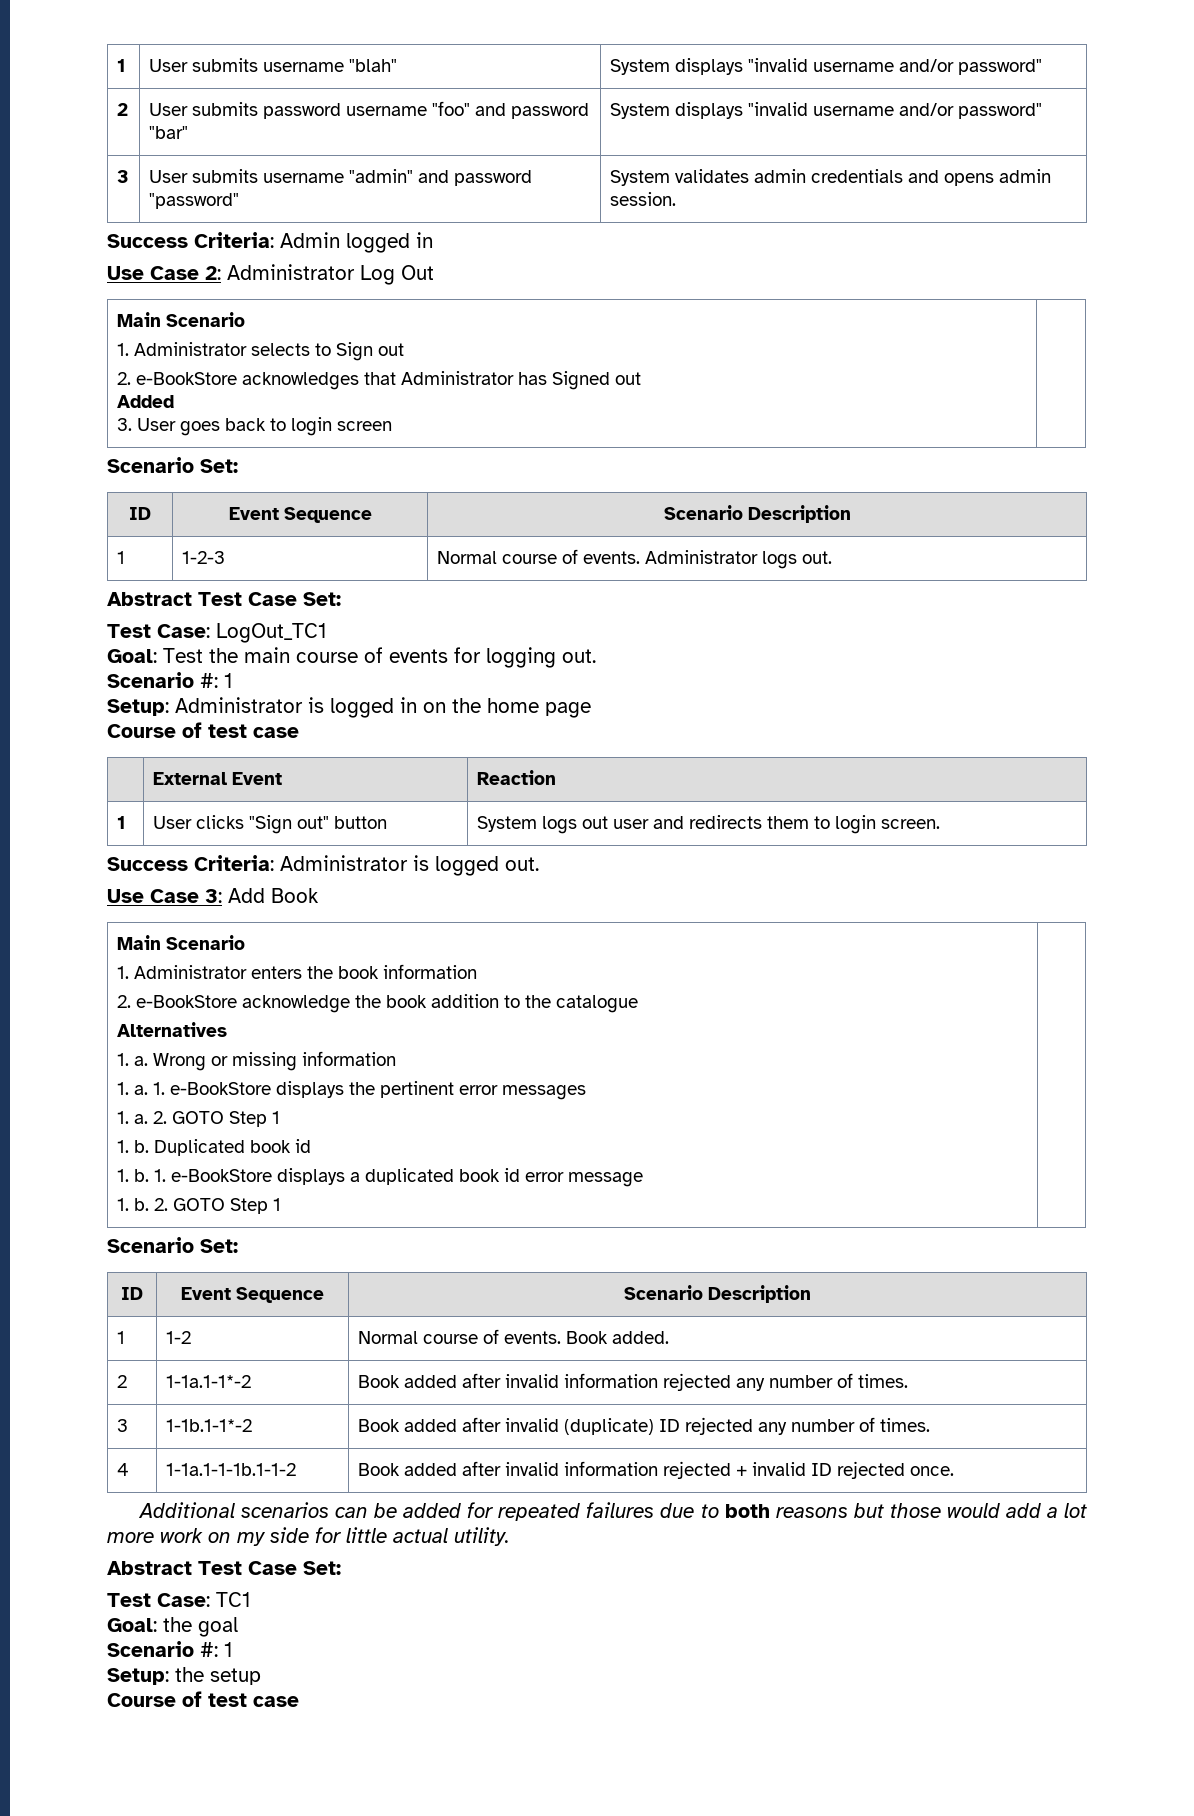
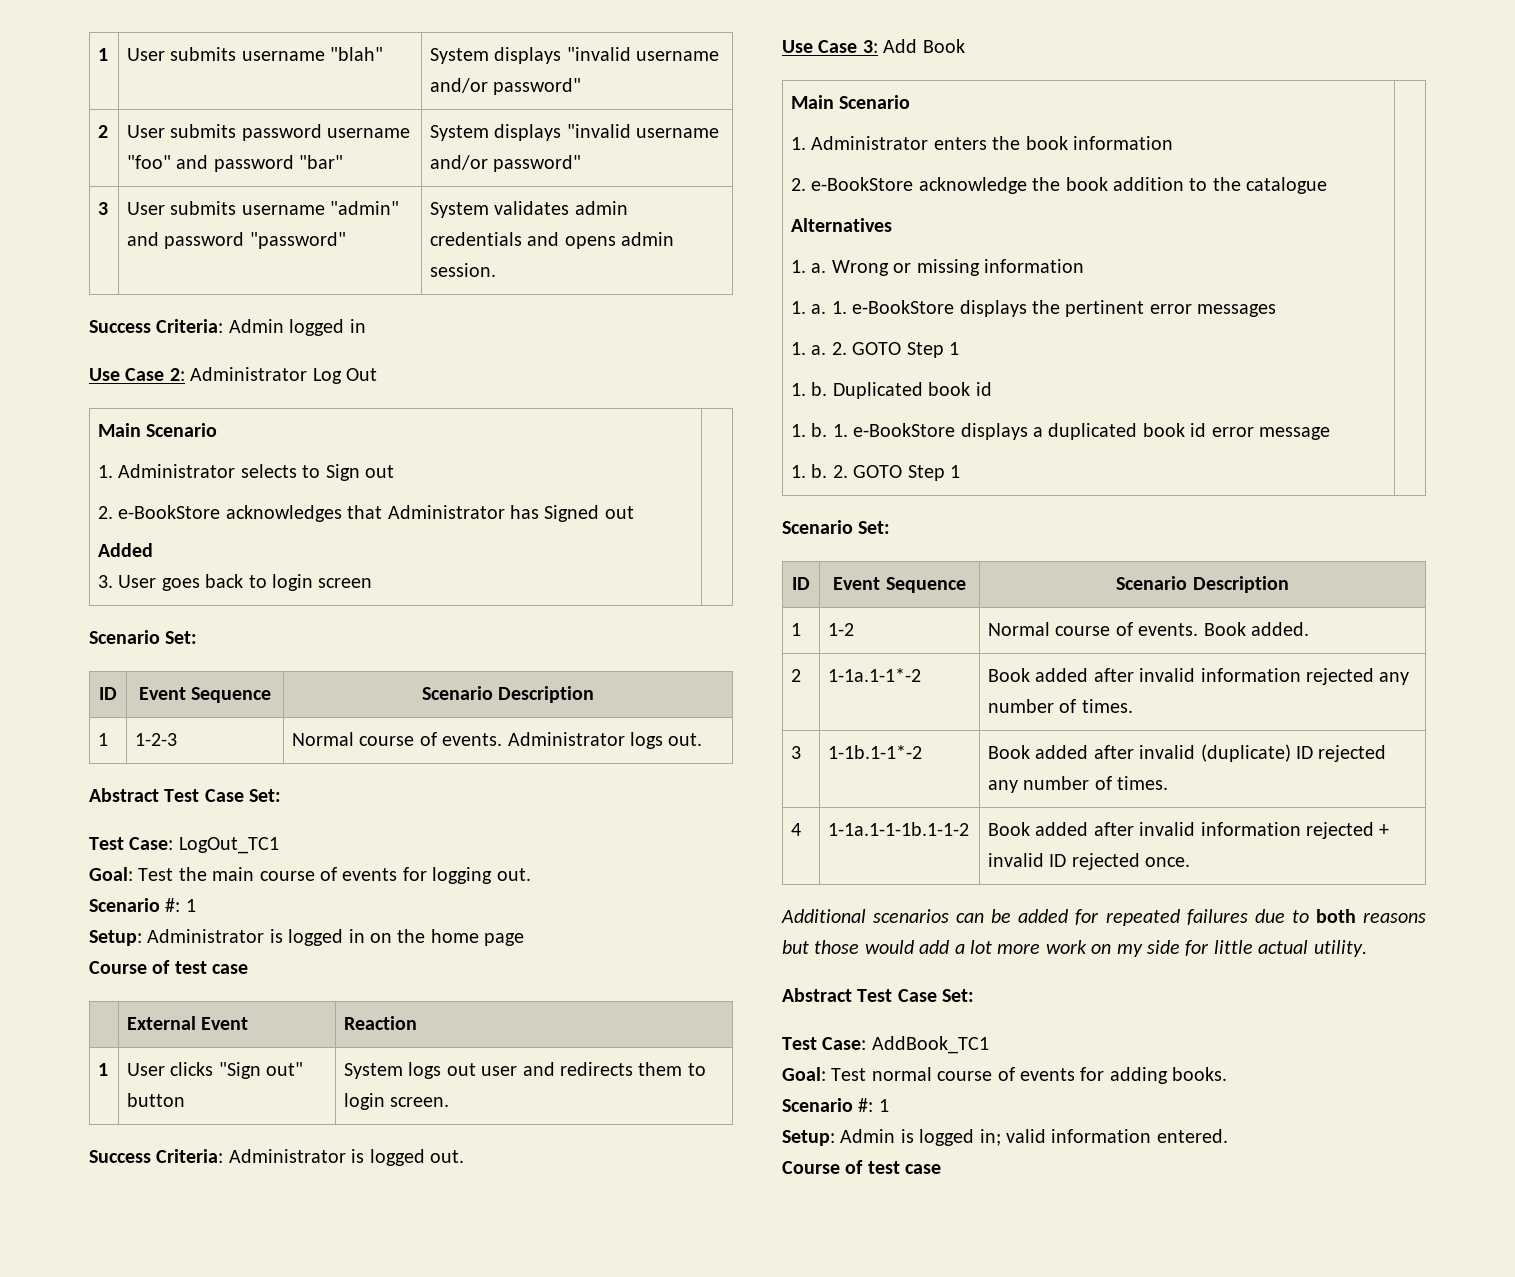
- Test Case: TC1
- Goal: the goal
+ Test Case: AddBook_TC1
+ Goal: Test normal course of events for adding books.
  Scenario #: 1
- Setup: the setup
+ Setup: Admin is logged in; valid information entered.

